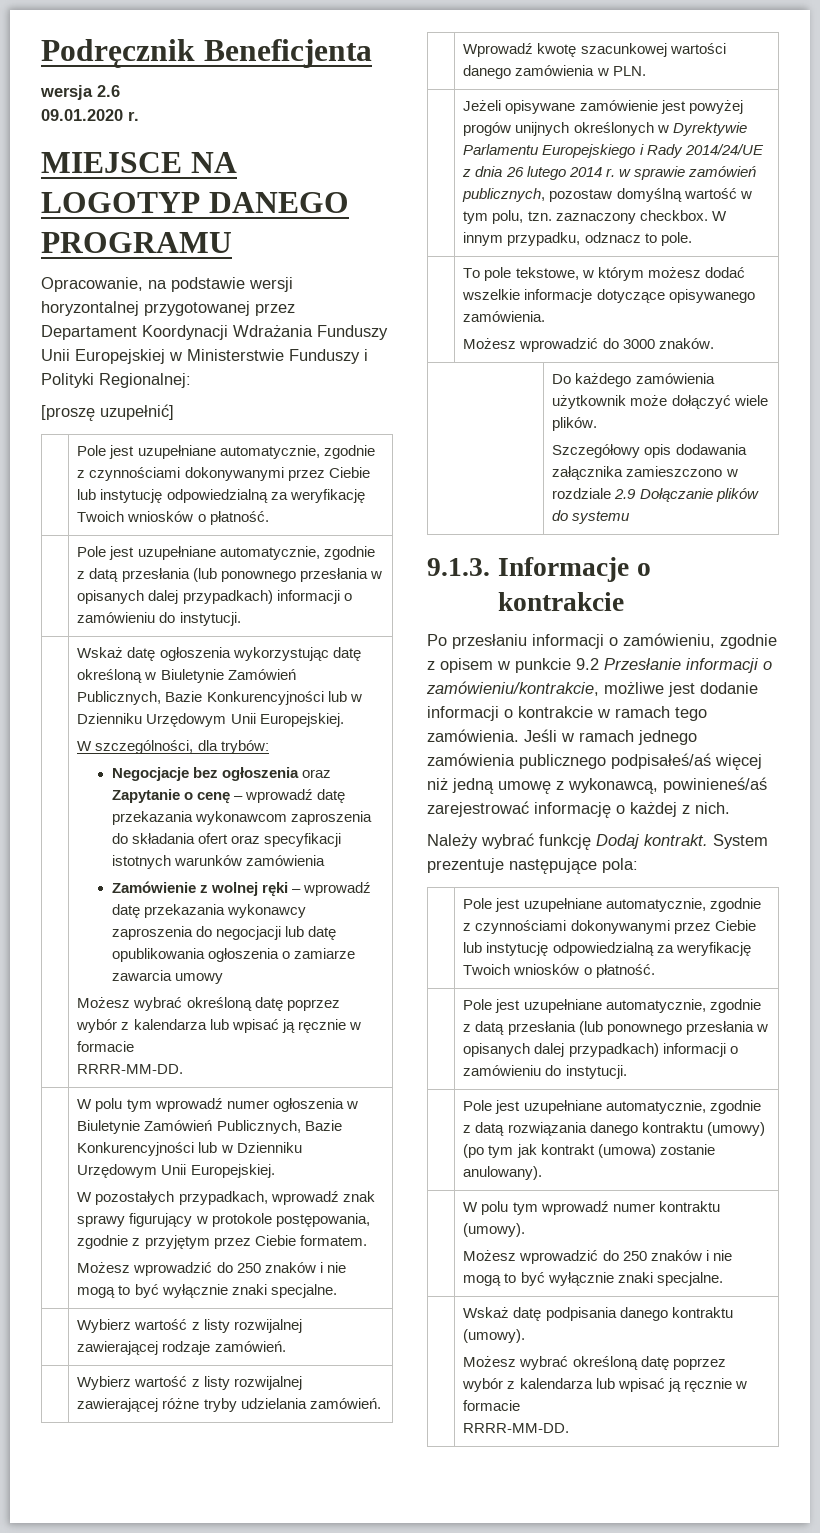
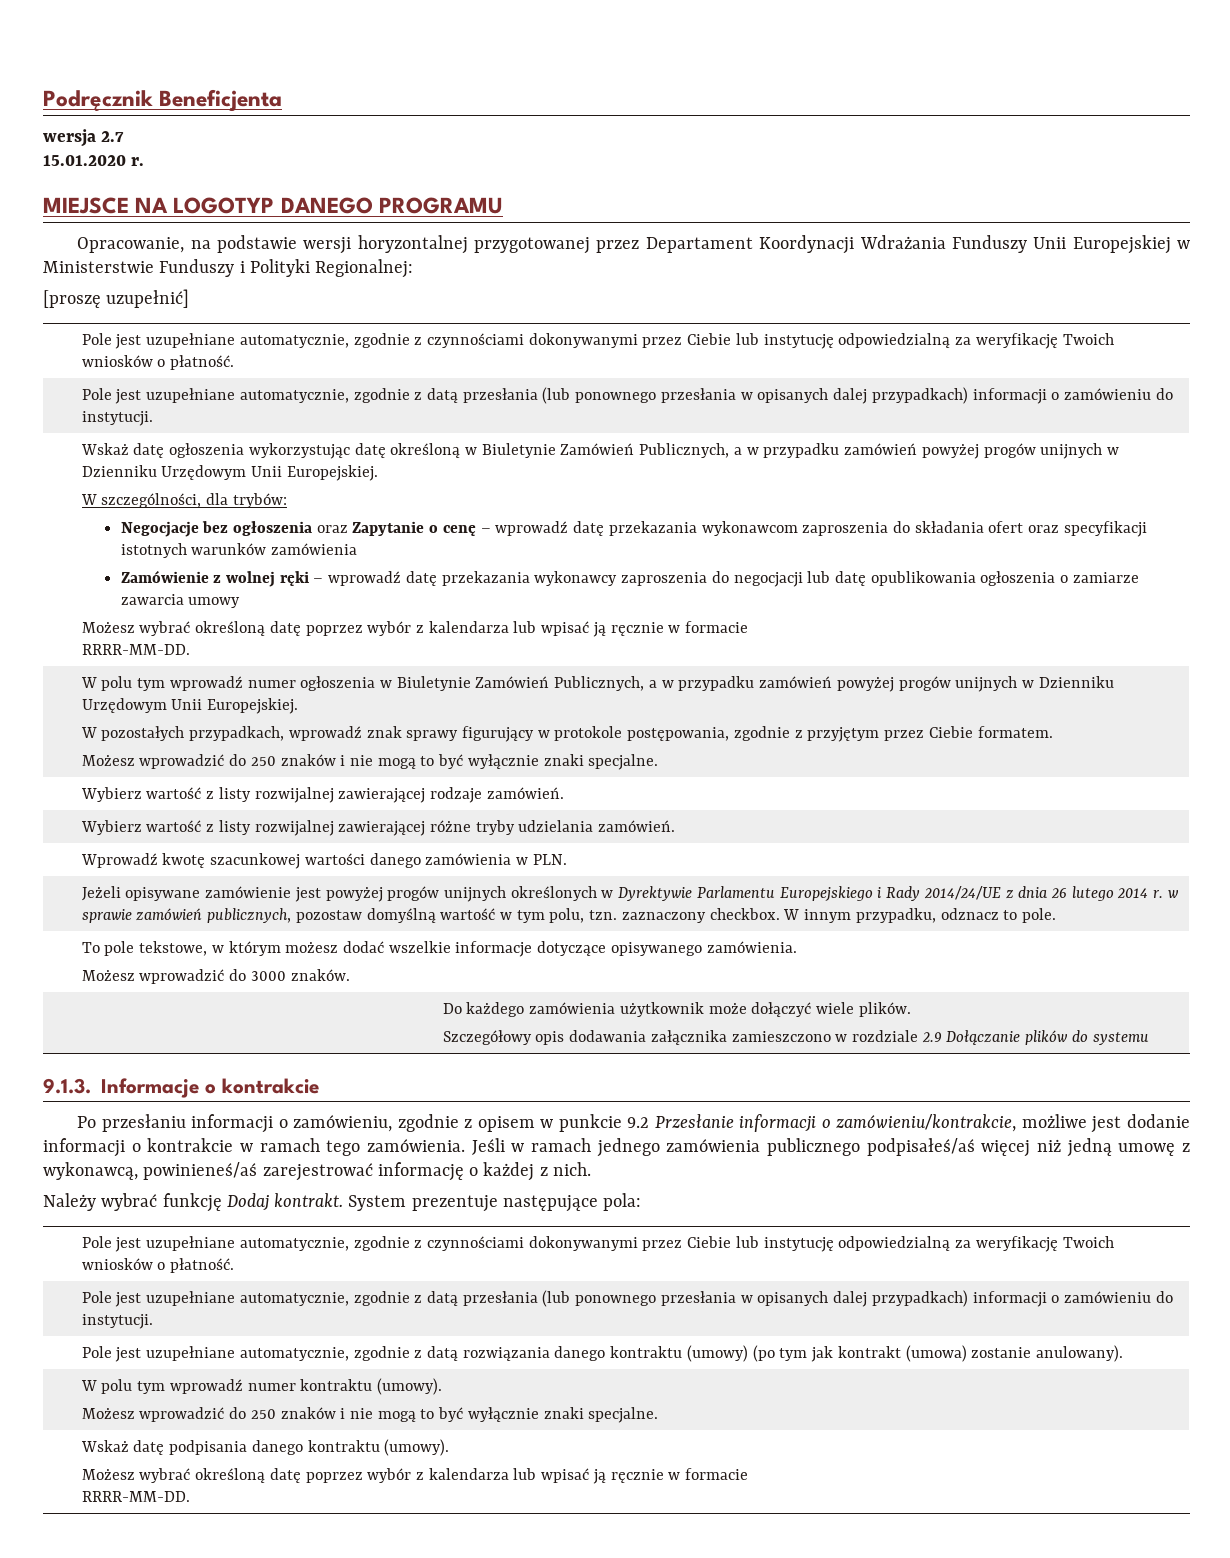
- wersja 2.6
- 09.01.2020 r.
+ wersja 2.7
+ 15.01.2020 r.
- Wskaż datę ogłoszenia wykorzystując datę określoną w Biuletynie Zamówień Publicznych, Bazie Konkurencyjności lub w Dzienniku Urzędowym Unii Europejskiej.
+ Wskaż datę ogłoszenia wykorzystując datę określoną w Biuletynie Zamówień Publicznych, a w przypadku zamówień powyżej progów unijnych w Dzienniku Urzędowym Unii Europejskiej.
- W polu tym wprowadź numer ogłoszenia w Biuletynie Zamówień Publicznych, Bazie Konkurencyjności lub w Dzienniku Urzędowym Unii Europejskiej.
+ W polu tym wprowadź numer ogłoszenia w Biuletynie Zamówień Publicznych, a w przypadku zamówień powyżej progów unijnych w Dzienniku Urzędowym Unii Europejskiej.

